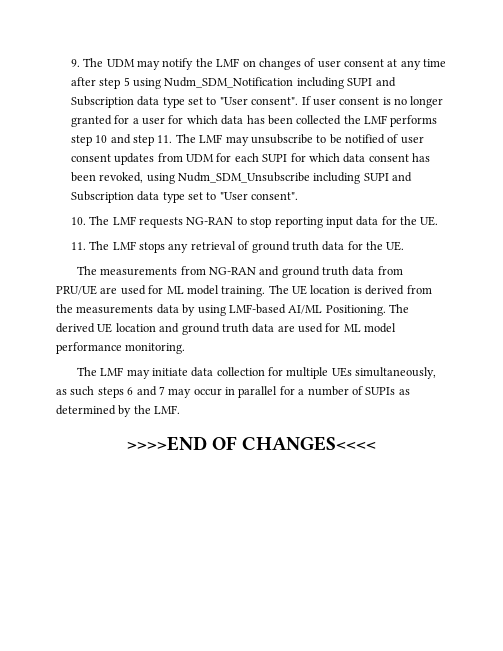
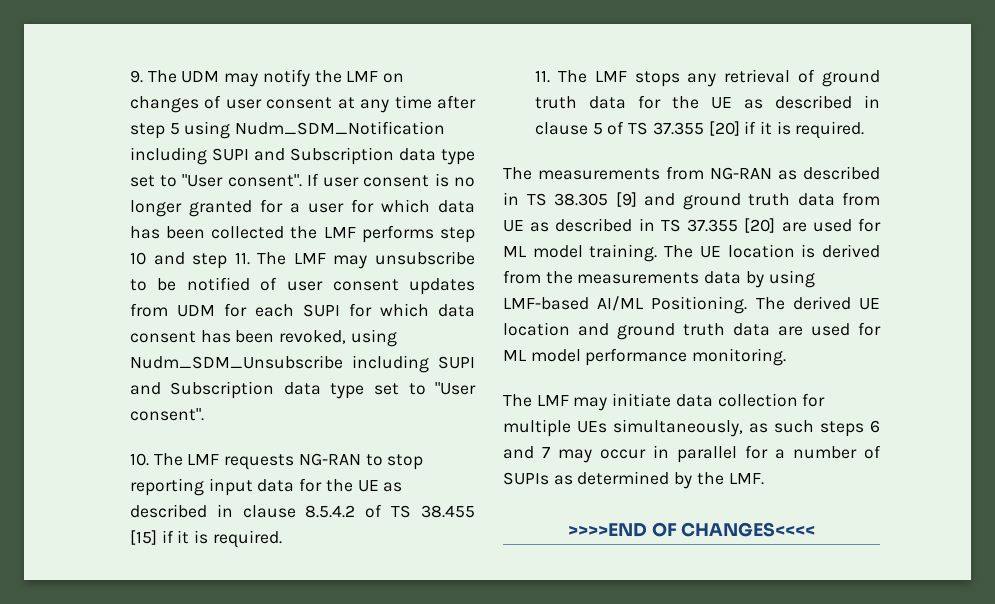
- 10. The LMF requests NG-RAN to stop reporting input data for the UE.
+ 10. The LMF requests NG-RAN to stop reporting input data for the UE as described in clause 8.5.4.2 of TS 38.455 [15] if it is required.
- 11. The LMF stops any retrieval of ground truth data for the UE.
- The measurements from NG-RAN and ground truth data from PRU/UE are used for ML model training.
+ 11. The LMF stops any retrieval of ground truth data for the UE as described in clause 5 of TS 37.355 [20] if it is required.
+ The measurements from NG-RAN as described in TS 38.305 [9] and ground truth data from UE as described in TS 37.355 [20] are used for ML model training.

